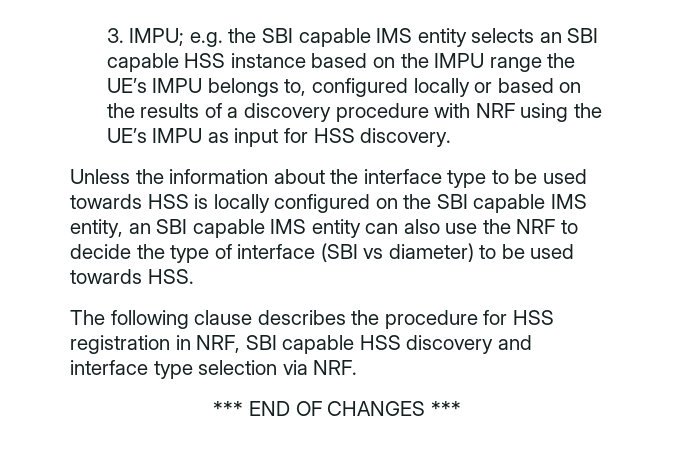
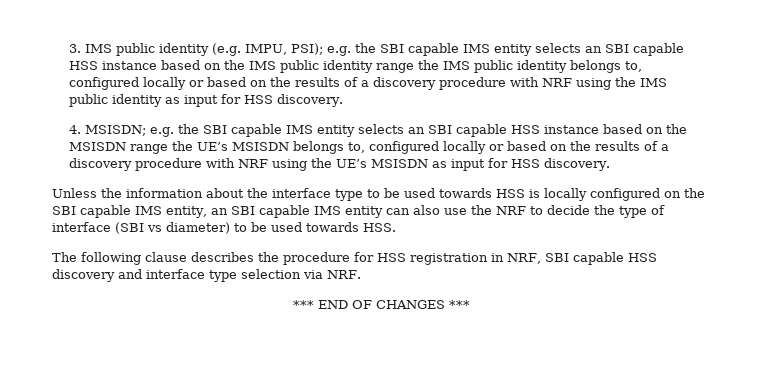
- 3. IMPU; e.g. the SBI capable IMS entity selects an SBI capable HSS instance based on the IMPU range the UE’s IMPU belongs to, configured locally or based on the results of a discovery procedure with NRF using the UE’s IMPU as input for HSS discovery.
+ 3. IMS public identity (e.g. IMPU, PSI); e.g. the SBI capable IMS entity selects an SBI capable HSS instance based on the IMS public identity range the IMS public identity belongs to, configured locally or based on the results of a discovery procedure with NRF using the IMS public identity as input for HSS discovery.
+ 4. MSISDN; e.g. the SBI capable IMS entity selects an SBI capable HSS instance based on the MSISDN range the UE’s MSISDN belongs to, configured locally or based on the results of a discovery procedure with NRF using the UE’s MSISDN as input for HSS discovery.

